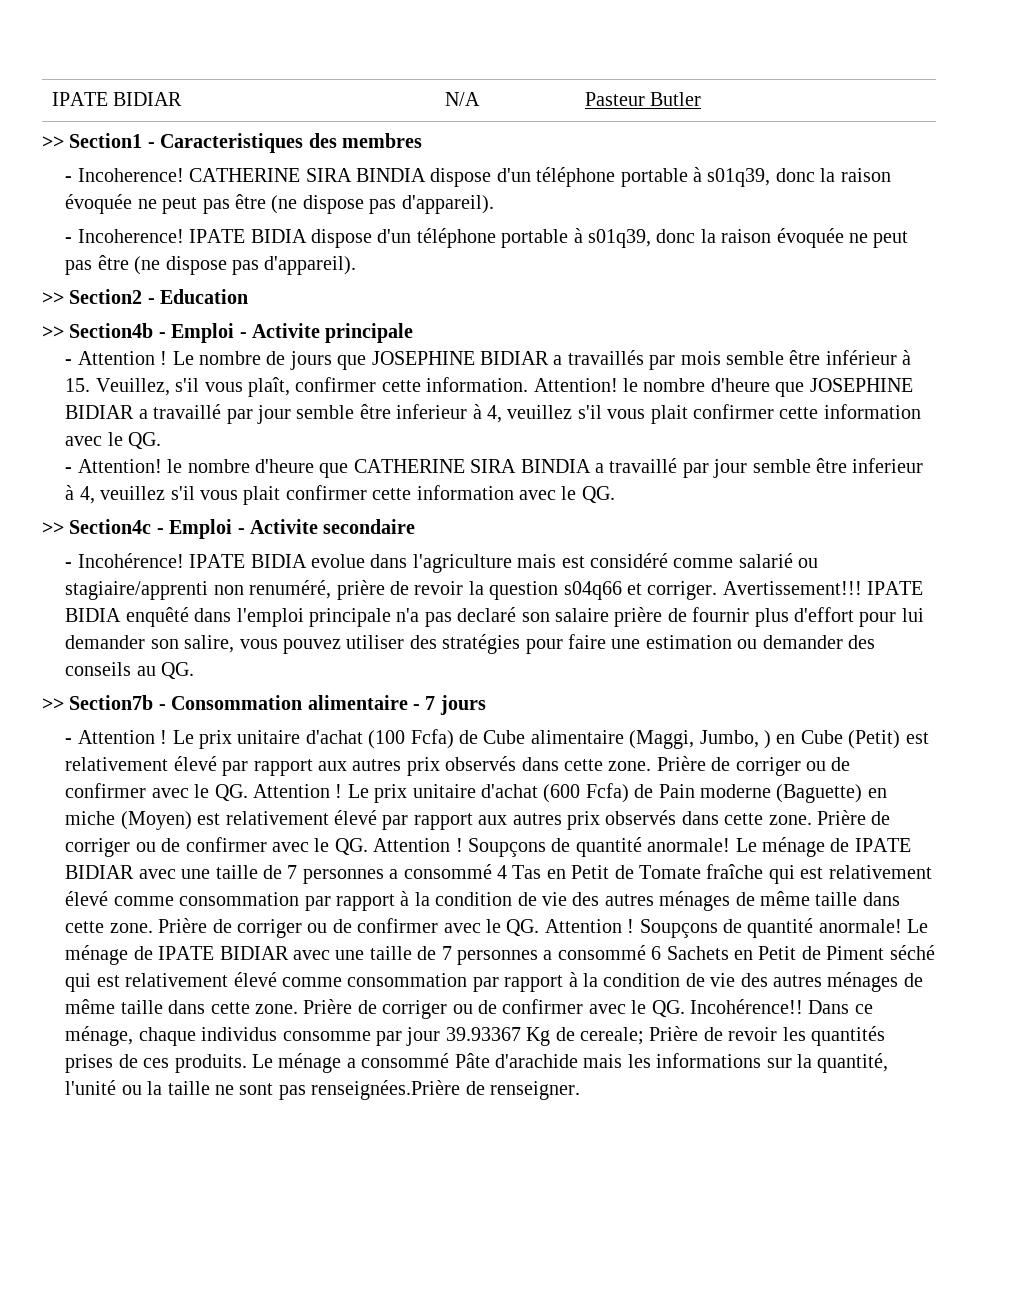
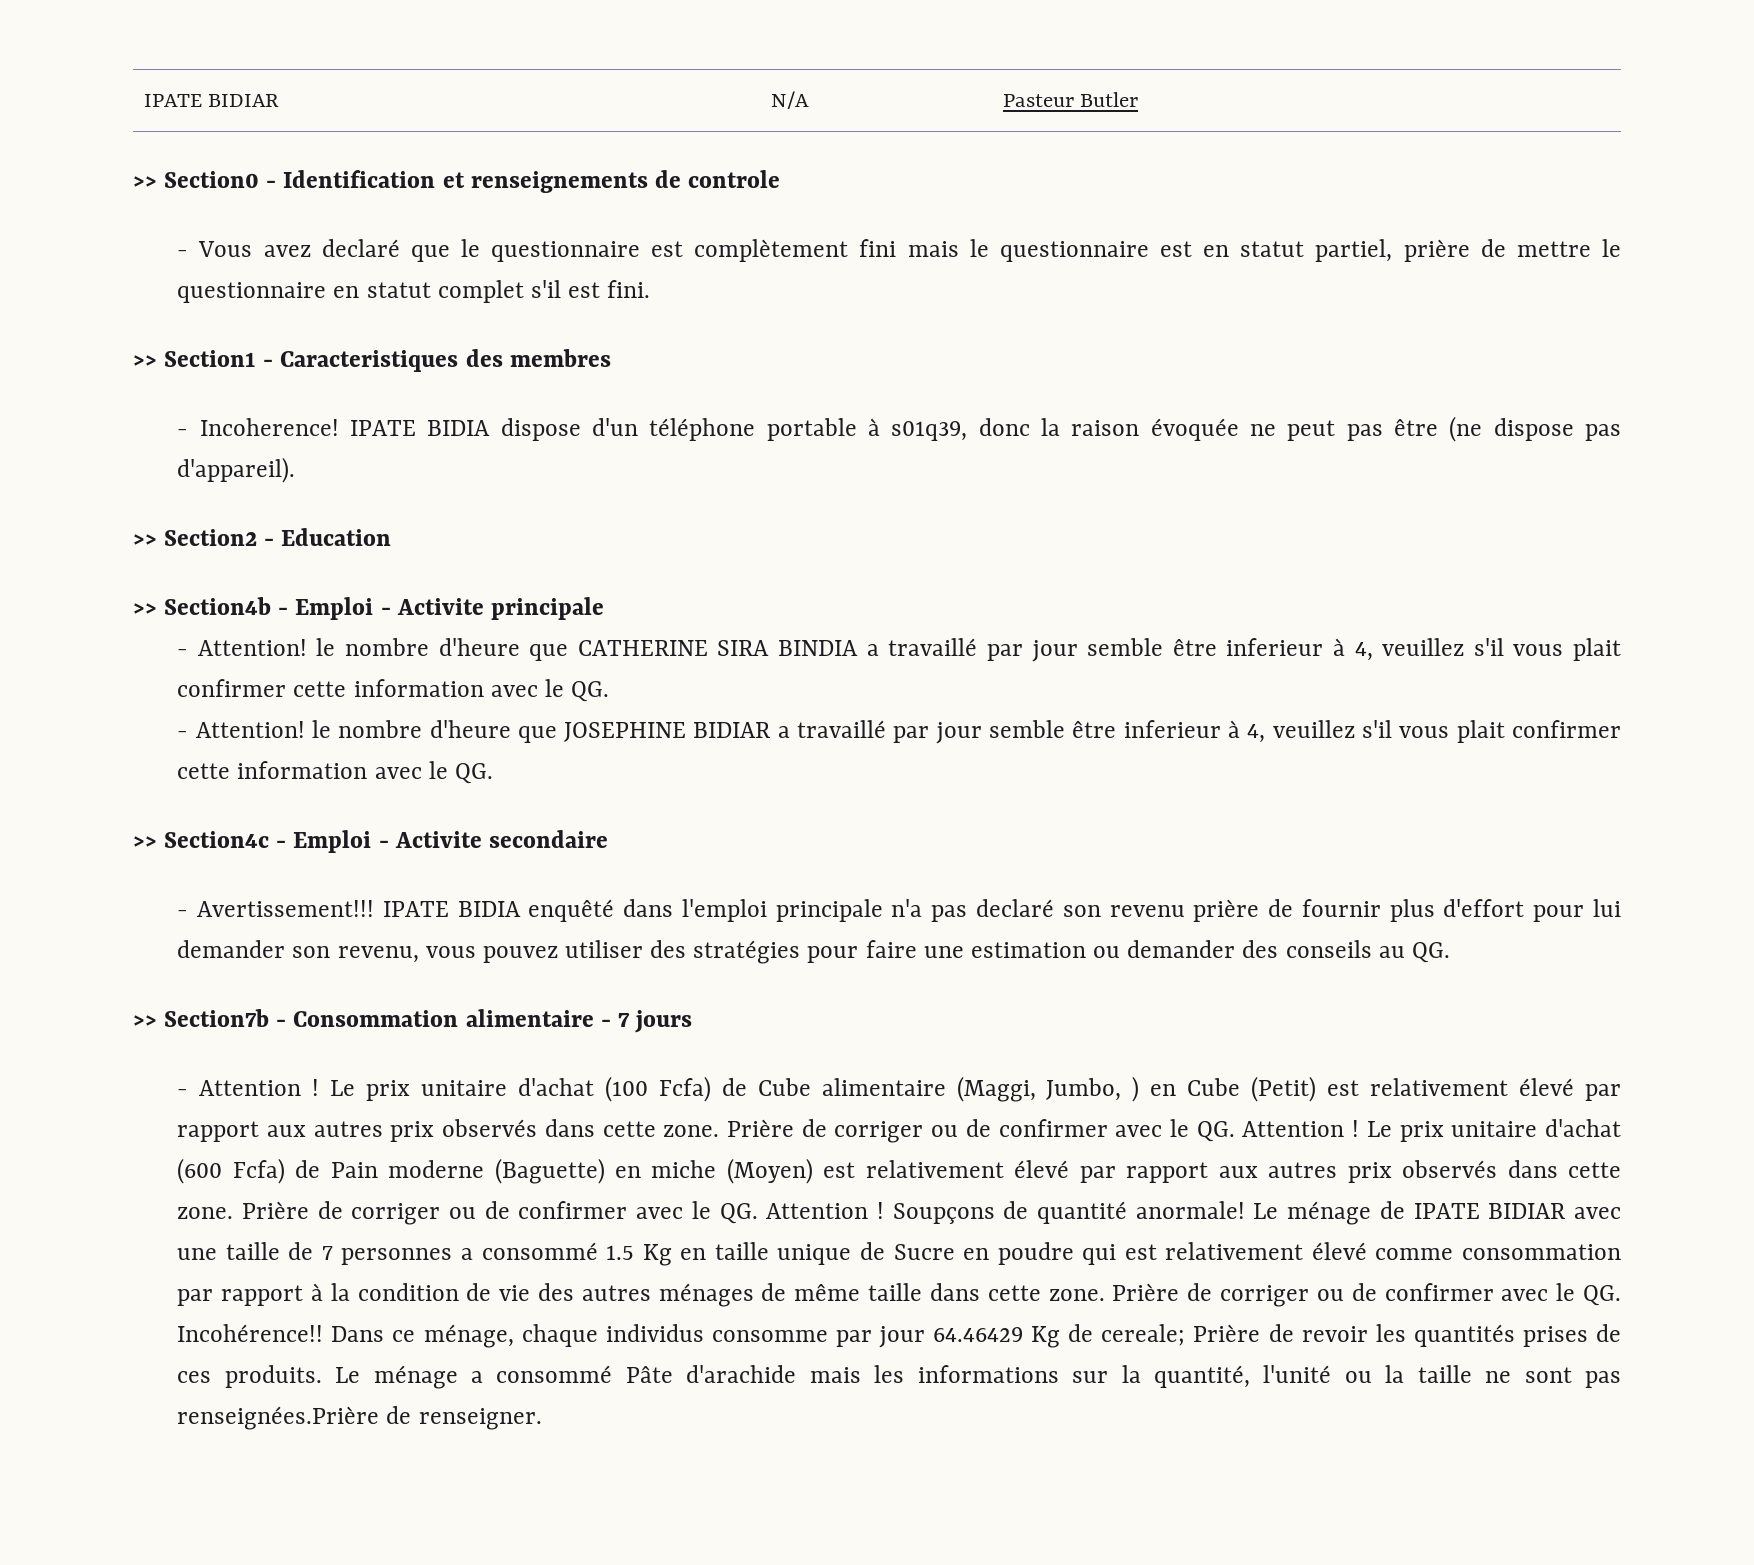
+ >> Section0 - Identification et renseignements de controle
+ - Vous avez declaré que le questionnaire est complètement fini mais le questionnaire est en statut partiel, prière de mettre le questionnaire en statut complet s'il est fini.
- - Incoherence! CATHERINE SIRA BINDIA dispose d'un téléphone portable à s01q39, donc la raison évoquée ne peut pas être (ne dispose pas d'appareil).
- - Attention ! Le nombre de jours que JOSEPHINE BIDIAR a travaillés par mois semble être inférieur à 15. Veuillez, s'il vous plaît, confirmer cette information. Attention! le nombre d'heure que JOSEPHINE BIDIAR a travaillé par jour semble être inferieur à 4, veuillez s'il vous plait confirmer cette information avec le QG.
+ - Attention! le nombre d'heure que CATHERINE SIRA BINDIA a travaillé par jour semble être inferieur à 4, veuillez s'il vous plait confirmer cette information avec le QG.
- - Attention! le nombre d'heure que CATHERINE SIRA BINDIA a travaillé par jour semble être inferieur à 4, veuillez s'il vous plait confirmer cette information avec le QG.
+ - Attention! le nombre d'heure que JOSEPHINE BIDIAR a travaillé par jour semble être inferieur à 4, veuillez s'il vous plait confirmer cette information avec le QG.
- - Incohérence! IPATE BIDIA evolue dans l'agriculture mais est considéré comme salarié ou stagiaire/apprenti non renuméré, prière de revoir la question s04q66 et corriger. Avertissement!!!
+ - Avertissement!!!
- IPATE BIDIA enquêté dans l'emploi principale n'a pas declaré son salaire prière de fournir plus d'effort pour lui demander son salire, vous pouvez utiliser des stratégies pour faire une estimation ou demander des conseils au QG.
+ IPATE BIDIA enquêté dans l'emploi principale n'a pas declaré son revenu prière de fournir plus d'effort pour lui demander son revenu, vous pouvez utiliser des stratégies pour faire une estimation ou demander des conseils au QG.
- Le ménage de IPATE BIDIAR avec une taille de 7 personnes a consommé 4 Tas en Petit de Tomate fraîche qui est relativement élevé comme consommation par rapport à la condition de vie des autres ménages de même taille dans cette zone. Prière de corriger ou de confirmer avec le QG. Attention ! Soupçons de quantité anormale! Le ménage de IPATE BIDIAR avec une taille de 7 personnes a consommé 6 Sachets en Petit de Piment séché qui est relativement élevé comme consommation par rapport à la condition de vie des autres ménages de même taille dans cette zone.
+ Le ménage de IPATE BIDIAR avec une taille de 7 personnes a consommé 1.5 Kg en taille unique de Sucre en poudre qui est relativement élevé comme consommation par rapport à la condition de vie des autres ménages de même taille dans cette zone.
- Dans ce ménage, chaque individus consomme par jour 39.93367 Kg de cereale; Prière de revoir les quantités prises de ces produits.
+ Dans ce ménage, chaque individus consomme par jour 64.46429 Kg de cereale; Prière de revoir les quantités prises de ces produits.

